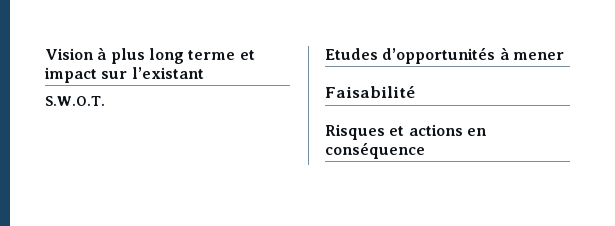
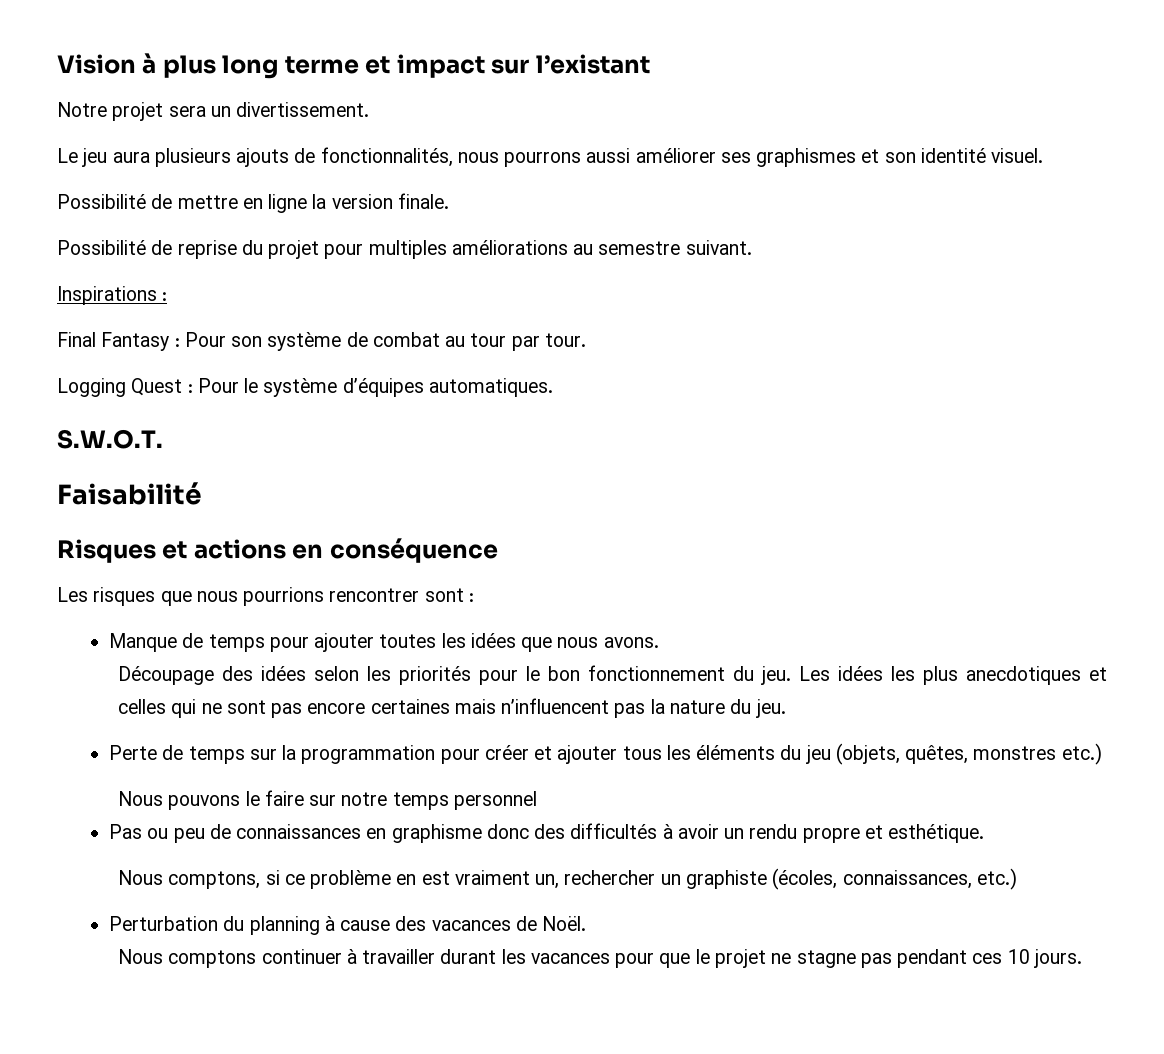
+ Notre projet sera un divertissement.
+ Le jeu aura plusieurs ajouts de fonctionnalités, nous pourrons aussi améliorer ses graphismes et son identité visuel.
+ Possibilité de mettre en ligne la version finale.
+ Possibilité de reprise du projet pour multiples améliorations au semestre suivant.
+ Inspirations :
+ Final Fantasy : Pour son système de combat au tour par tour.
+ Logging Quest : Pour le système d’équipes automatiques.
  S.W.O.T.
- Etudes d’opportunités à mener
+ Les risques que nous pourrions rencontrer sont :
+ Manque de temps pour ajouter toutes les idées que nous avons.
+ Découpage des idées selon les priorités pour le bon fonctionnement du jeu. Les idées les plus anecdotiques et celles qui ne sont pas encore certaines mais n’influencent pas la nature du jeu.
+ Perte de temps sur la programmation pour créer et ajouter tous les éléments du jeu (objets, quêtes, monstres etc.)
+ Nous pouvons le faire sur notre temps personnel
+ Pas ou peu de connaissances en graphisme donc des difficultés à avoir un rendu propre et esthétique.
+ Nous comptons, si ce problème en est vraiment un, rechercher un graphiste (écoles, connaissances, etc.)
+ Perturbation du planning à cause des vacances de Noël.
+ Nous comptons continuer à travailler durant les vacances pour que le projet ne stagne pas pendant ces 10 jours.

